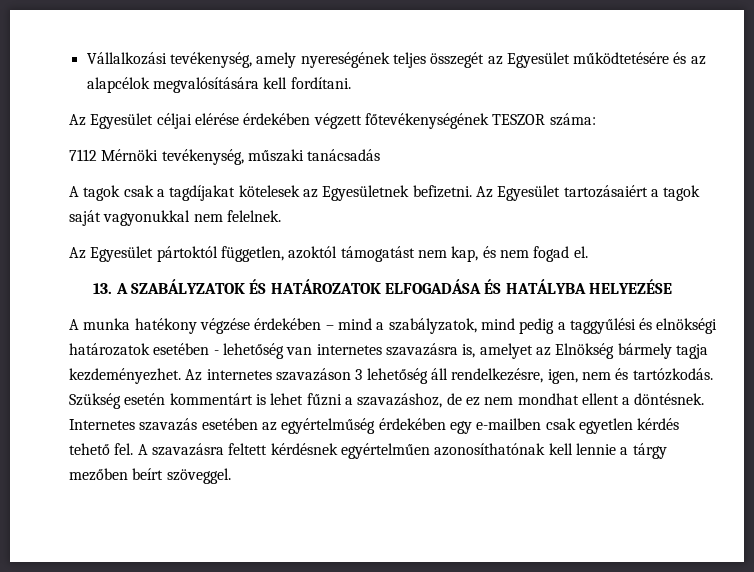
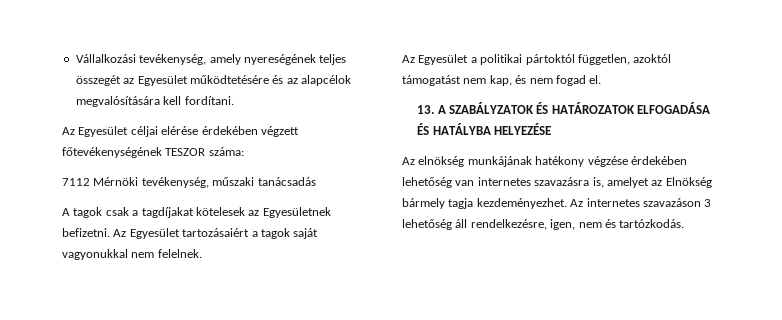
- Az Egyesület pártoktól független, azoktól támogatást nem kap, és nem fogad el.
+ Az Egyesület a politikai pártoktól független, azoktól támogatást nem kap, és nem fogad el.
- A munka hatékony végzése érdekében – mind a szabályzatok, mind pedig a taggyűlési és elnökségi határozatok esetében - lehetőség van internetes szavazásra is, amelyet az Elnökség bármely tagja kezdeményezhet.
+ Az elnökség munkájának hatékony végzése érdekében lehetőség van internetes szavazásra is, amelyet az Elnökség bármely tagja kezdeményezhet.
- Szükség esetén kommentárt is lehet fűzni a szavazáshoz, de ez nem mondhat ellent a döntésnek. Internetes szavazás esetében az egyértelműség érdekében egy e-mailben csak egyetlen kérdés tehető fel. A szavazásra feltett kérdésnek egyértelműen azonosíthatónak kell lennie a tárgy mezőben beírt szöveggel.

